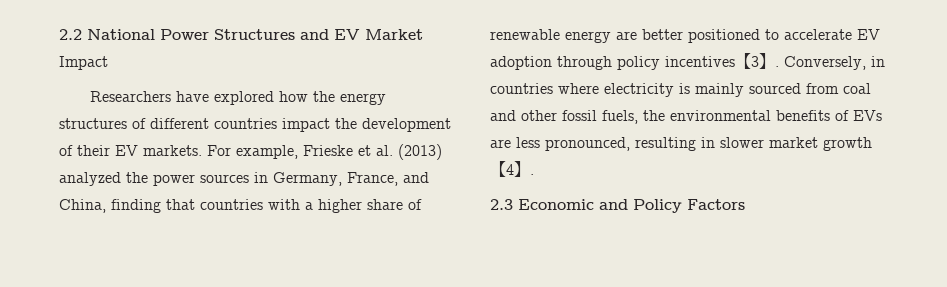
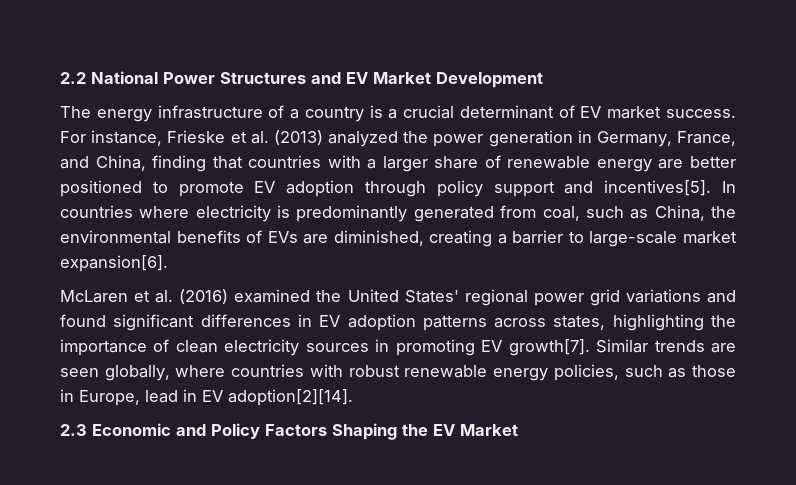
- 2.2 National Power Structures and EV Market Impact
- Researchers have explored how the energy structures of different countries impact the development of their EV markets. For example, Frieske et al. (2013) analyzed the power sources in Germany, France, and China, finding that countries with a higher share of renewable energy are better positioned to accelerate EV adoption through policy incentives【3】. Conversely, in countries where electricity is mainly sourced from coal and other fossil fuels, the environmental benefits of EVs are less pronounced, resulting in slower market growth【4】.
+ 2.2 National Power Structures and EV Market Development
+ The energy infrastructure of a country is a crucial determinant of EV market success. For instance, Frieske et al. (2013) analyzed the power generation in Germany, France, and China, finding that countries with a larger share of renewable energy are better positioned to promote EV adoption through policy support and incentives[5]. In countries where electricity is predominantly generated from coal, such as China, the environmental benefits of EVs are diminished, creating a barrier to large-scale market expansion[6].
+ McLaren et al. (2016) examined the United States' regional power grid variations and found significant differences in EV adoption patterns across states, highlighting the importance of clean electricity sources in promoting EV growth[7]. Similar trends are seen globally, where countries with robust renewable energy policies, such as those in Europe, lead in EV adoption[2][14].
- 2.3 Economic and Policy Factors
+ 2.3 Economic and Policy Factors Shaping the EV Market

